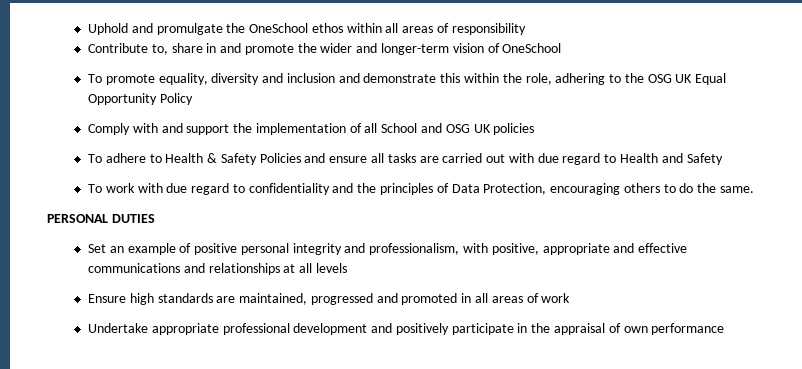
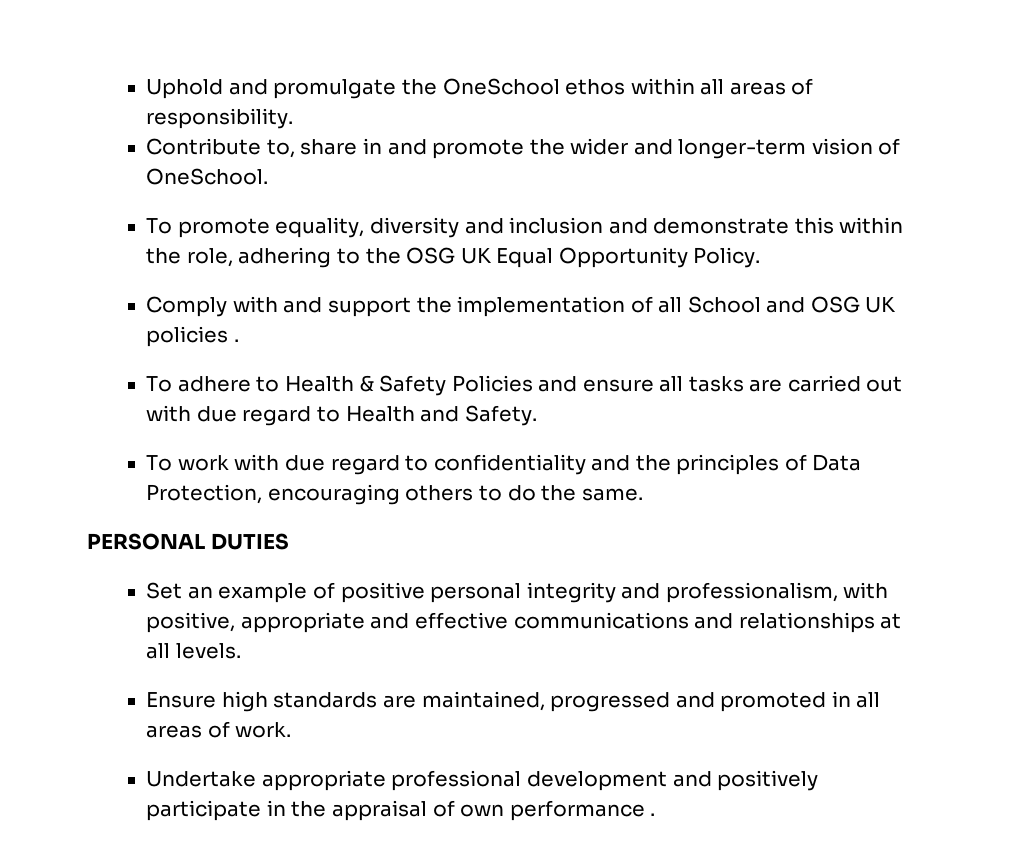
- Uphold and promulgate the OneSchool ethos within all areas of responsibility
+ Uphold and promulgate the OneSchool ethos within all areas of responsibility.
- Contribute to, share in and promote the wider and longer-term vision of OneSchool
+ Contribute to, share in and promote the wider and longer-term vision of OneSchool.
- To promote equality, diversity and inclusion and demonstrate this within the role, adhering to the OSG UK Equal Opportunity Policy
+ To promote equality, diversity and inclusion and demonstrate this within the role, adhering to the OSG UK Equal Opportunity Policy.
- Comply with and support the implementation of all School and OSG UK policies
+ Comply with and support the implementation of all School and OSG UK policies .
- To adhere to Health & Safety Policies and ensure all tasks are carried out with due regard to Health and Safety
+ To adhere to Health & Safety Policies and ensure all tasks are carried out with due regard to Health and Safety.
- Set an example of positive personal integrity and professionalism, with positive, appropriate and effective communications and relationships at all levels
+ Set an example of positive personal integrity and professionalism, with positive, appropriate and effective communications and relationships at all levels.
- Ensure high standards are maintained, progressed and promoted in all areas of work
+ Ensure high standards are maintained, progressed and promoted in all areas of work.
- Undertake appropriate professional development and positively participate in the appraisal of own performance
+ Undertake appropriate professional development and positively participate in the appraisal of own performance .

